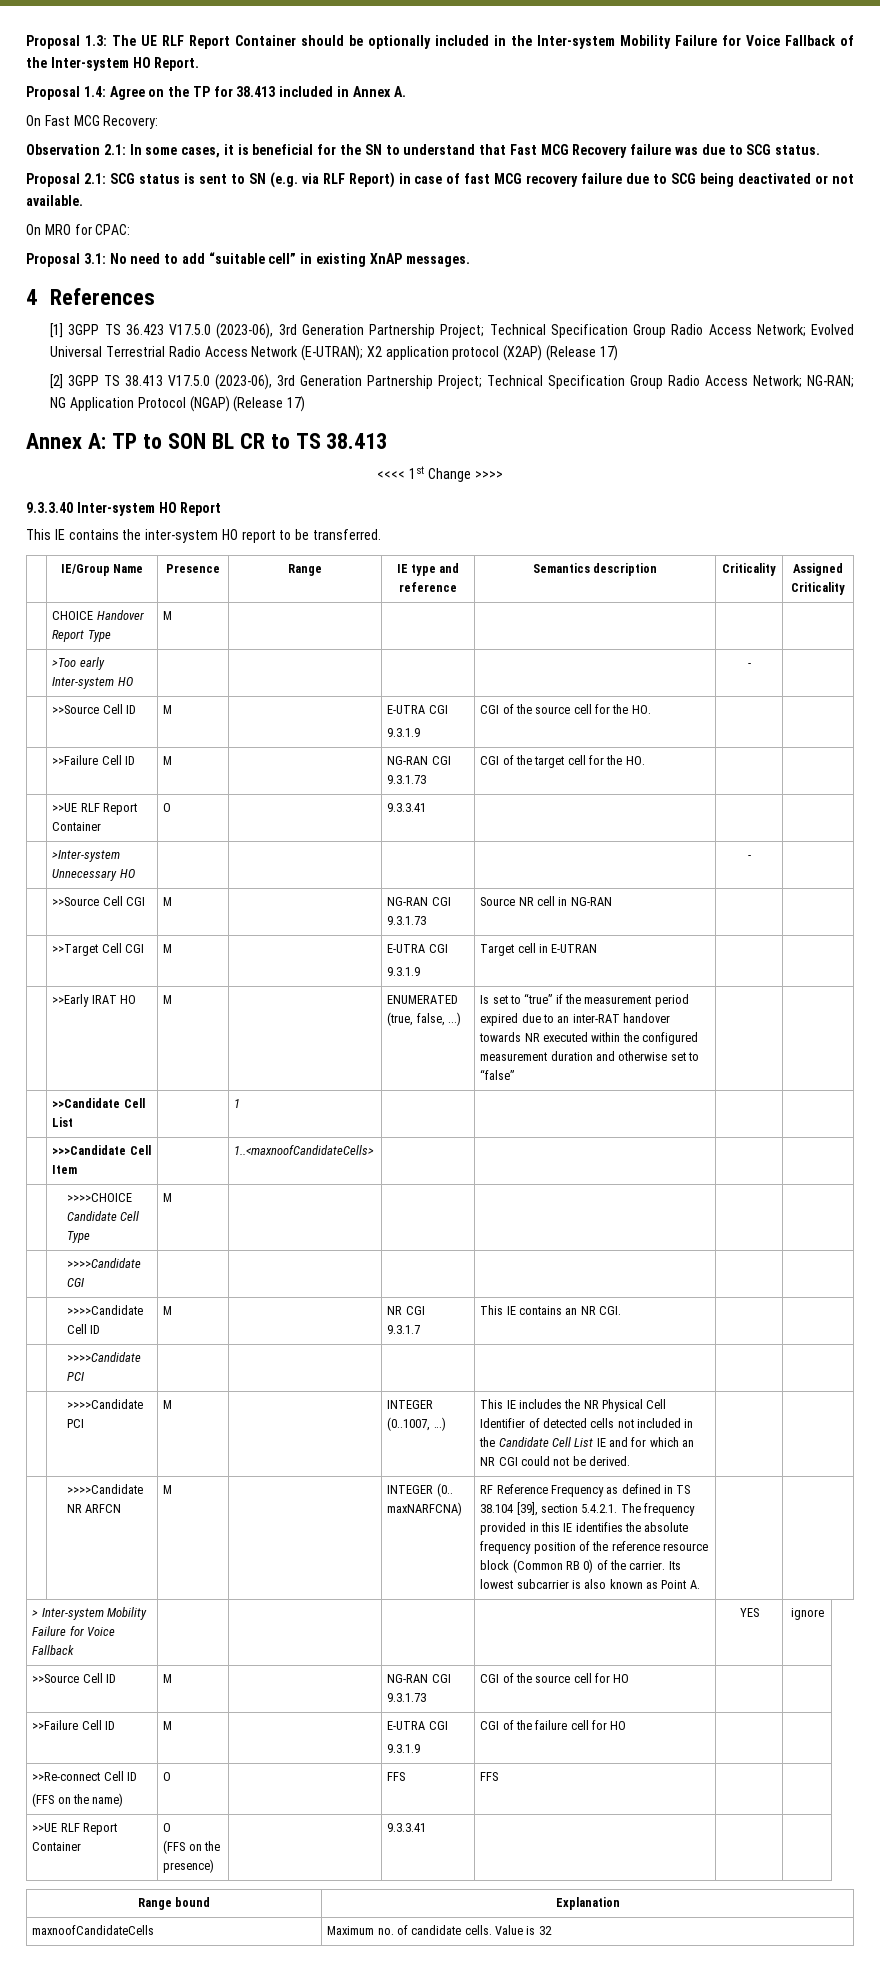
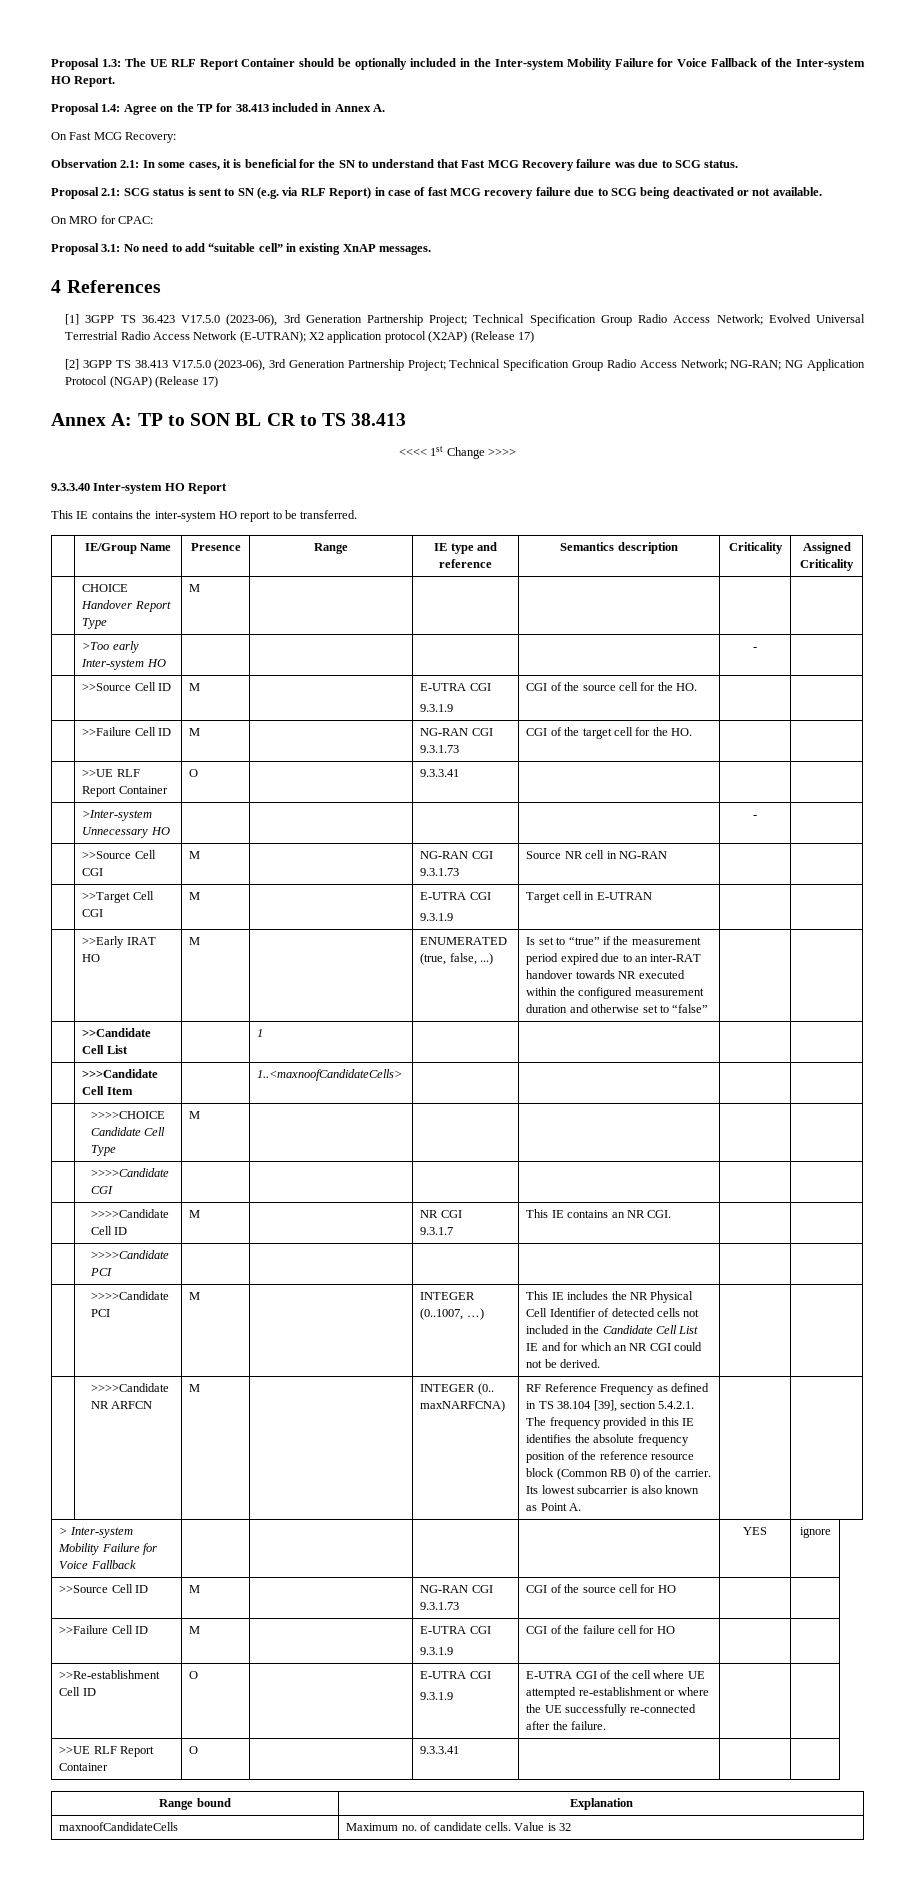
- >>Re-connect Cell ID
- (FFS on the name) | O | | FFS | FFS | |
- >>UE RLF Report Container | O
- (FFS on the presence) | | 9.3.3.41 | | |
+ >>Re-establishment Cell ID | O | | E-UTRA CGI
+ 9.3.1.9 | E-UTRA CGI of the cell where UE attempted re-establishment or where the UE successfully re-connected after the failure. | |
+ >>UE RLF Report Container | O | | 9.3.3.41 | | |

